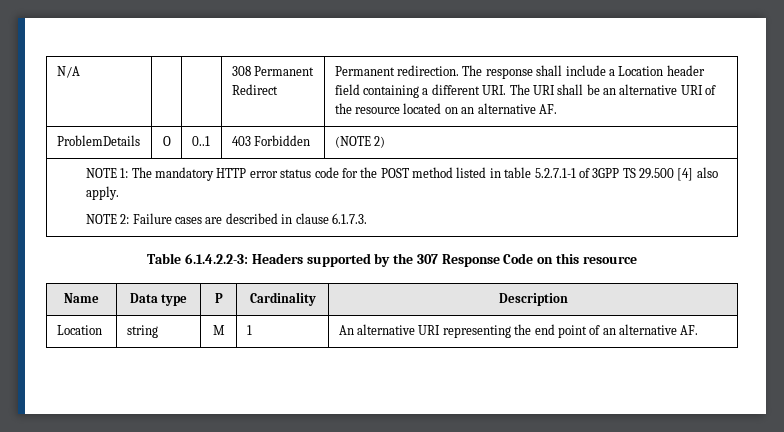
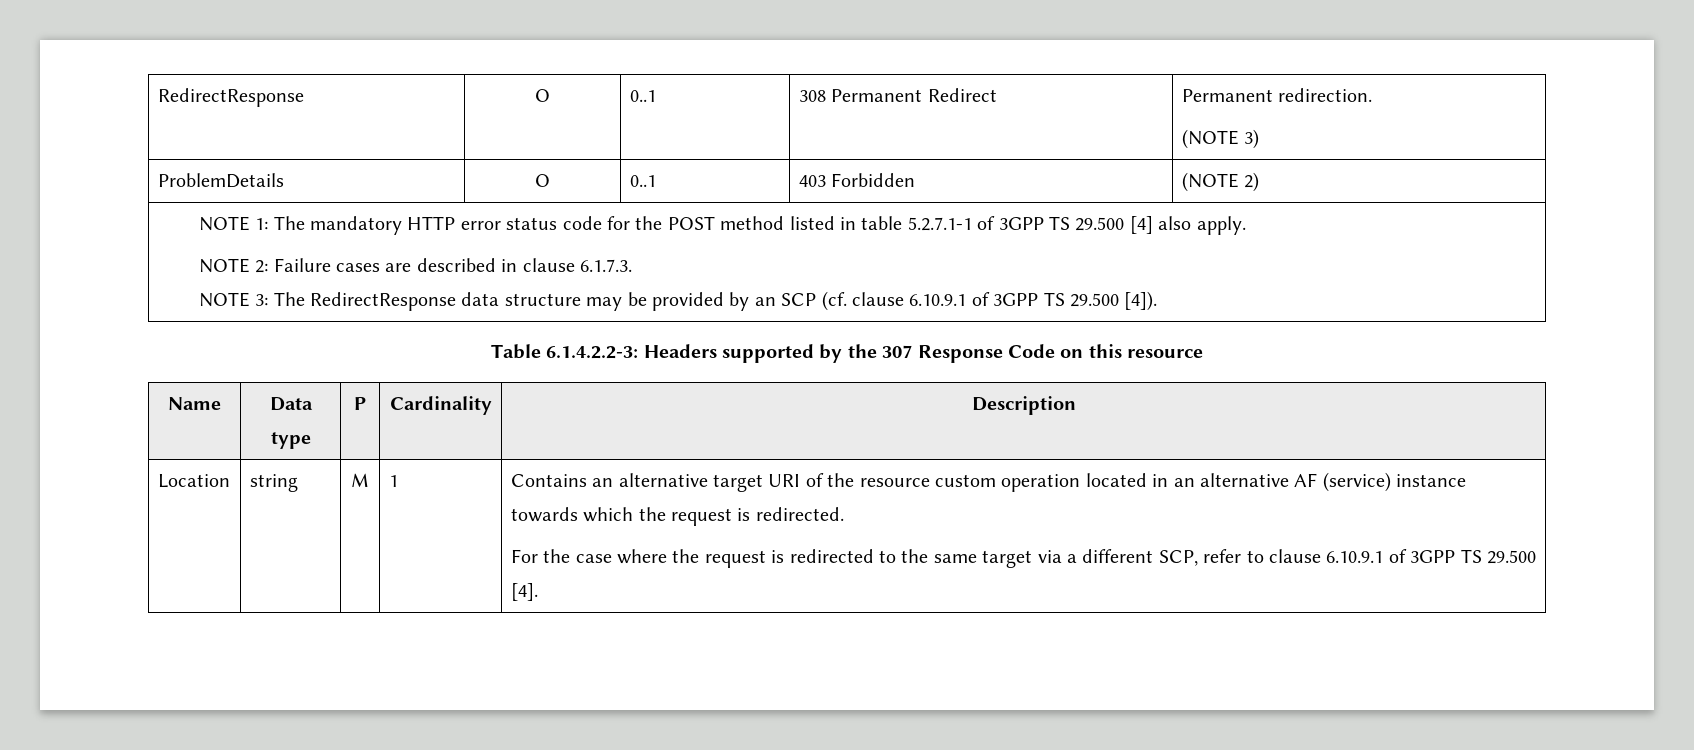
- N/A | | | 308 Permanent Redirect | Permanent redirection. The response shall include a Location header field containing a different URI. The URI shall be an alternative URI of the resource located on an alternative AF.
+ RedirectResponse | O | 0..1 | 308 Permanent Redirect | Permanent redirection.
+ (NOTE 3)
+ NOTE 3: The RedirectResponse data structure may be provided by an SCP (cf. clause 6.10.9.1 of 3GPP TS 29.500 [4]).
- An alternative URI representing the end point of an alternative AF.
+ Contains an alternative target URI of the resource custom operation located in an alternative AF (service) instance towards which the request is redirected.
+ For the case where the request is redirected to the same target via a different SCP, refer to clause 6.10.9.1 of 3GPP TS 29.500 [4].

